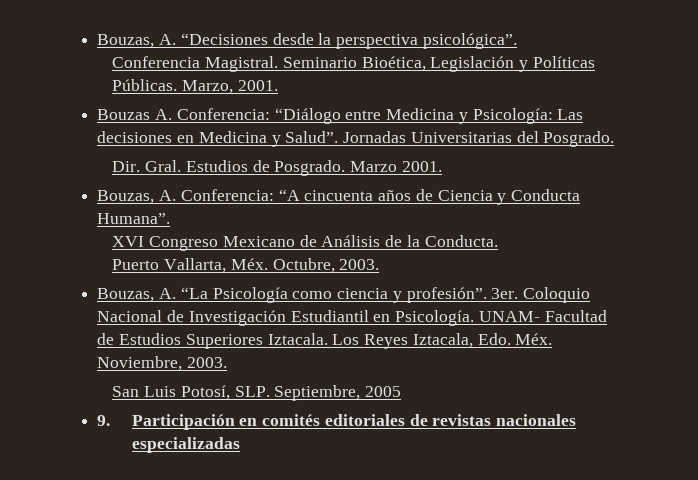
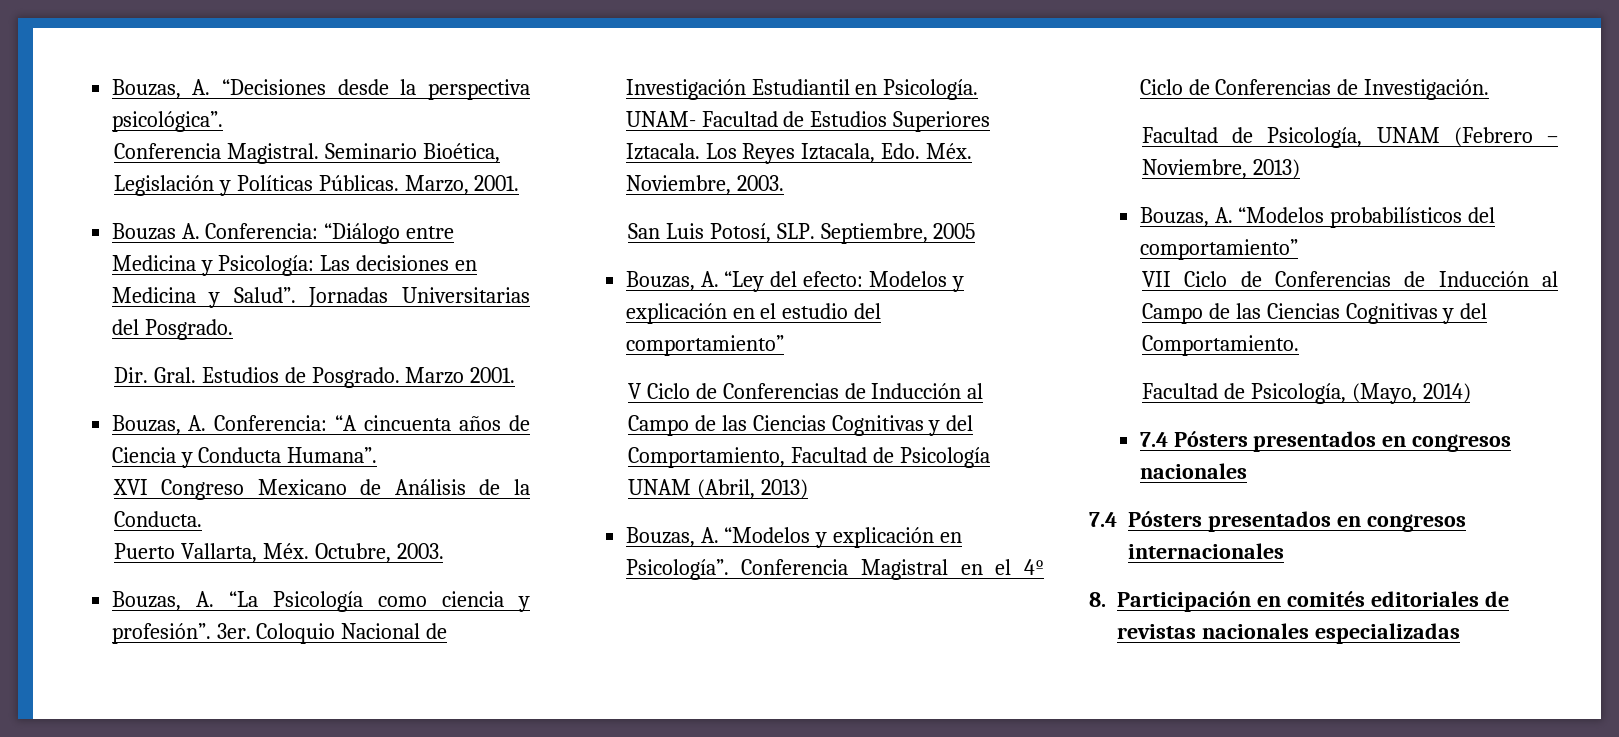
- 9. Participación en comités editoriales de revistas nacionales especializadas
+ Bouzas, A. “Ley del efecto: Modelos y explicación en el estudio del comportamiento”
+ V Ciclo de Conferencias de Inducción al Campo de las Ciencias Cognitivas y del Comportamiento, Facultad de Psicología UNAM (Abril, 2013)
+ Bouzas, A. “Modelos y explicación en Psicología”. Conferencia Magistral en el 4º Ciclo de Conferencias de Investigación.
+ Facultad de Psicología, UNAM (Febrero – Noviembre, 2013)
+ Bouzas, A. “Modelos probabilísticos del comportamiento”
+ VII Ciclo de Conferencias de Inducción al Campo de las Ciencias Cognitivas y del Comportamiento.
+ Facultad de Psicología, (Mayo, 2014)
+ 7.4 Pósters presentados en congresos nacionales
+ 7.4 Pósters presentados en congresos internacionales
+ 8. Participación en comités editoriales de revistas nacionales especializadas

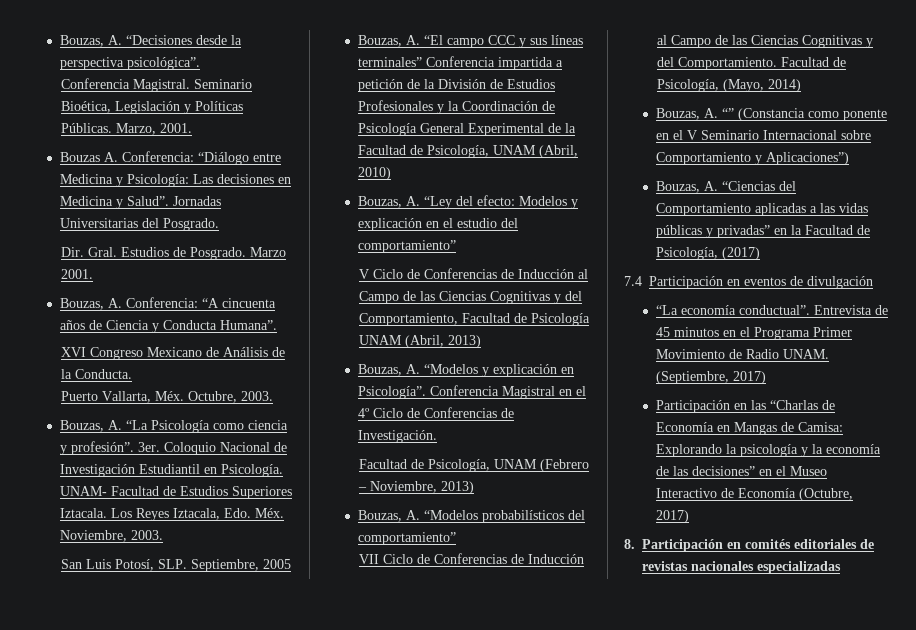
+ Bouzas, A. “El campo CCC y sus líneas terminales” Conferencia impartida a petición de la División de Estudios Profesionales y la Coordinación de Psicología General Experimental de la Facultad de Psicología, UNAM (Abril, 2010)
- VII Ciclo de Conferencias de Inducción al Campo de las Ciencias Cognitivas y del Comportamiento.
- Facultad de Psicología, (Mayo, 2014)
+ VII Ciclo de Conferencias de Inducción al Campo de las Ciencias Cognitivas y del Comportamiento. Facultad de Psicología, (Mayo, 2014)
- 7.4 Pósters presentados en congresos nacionales
- 7.4 Pósters presentados en congresos internacionales
+ Bouzas, A. “” (Constancia como ponente en el V Seminario Internacional sobre Comportamiento y Aplicaciones”)
+ Bouzas, A. “Ciencias del Comportamiento aplicadas a las vidas públicas y privadas” en la Facultad de Psicología, (2017)
+ 7.4 Participación en eventos de divulgación
+ “La economía conductual”. Entrevista de 45 minutos en el Programa Primer Movimiento de Radio UNAM. (Septiembre, 2017)
+ Participación en las “Charlas de Economía en Mangas de Camisa: Explorando la psicología y la economía de las decisiones” en el Museo Interactivo de Economía (Octubre, 2017)

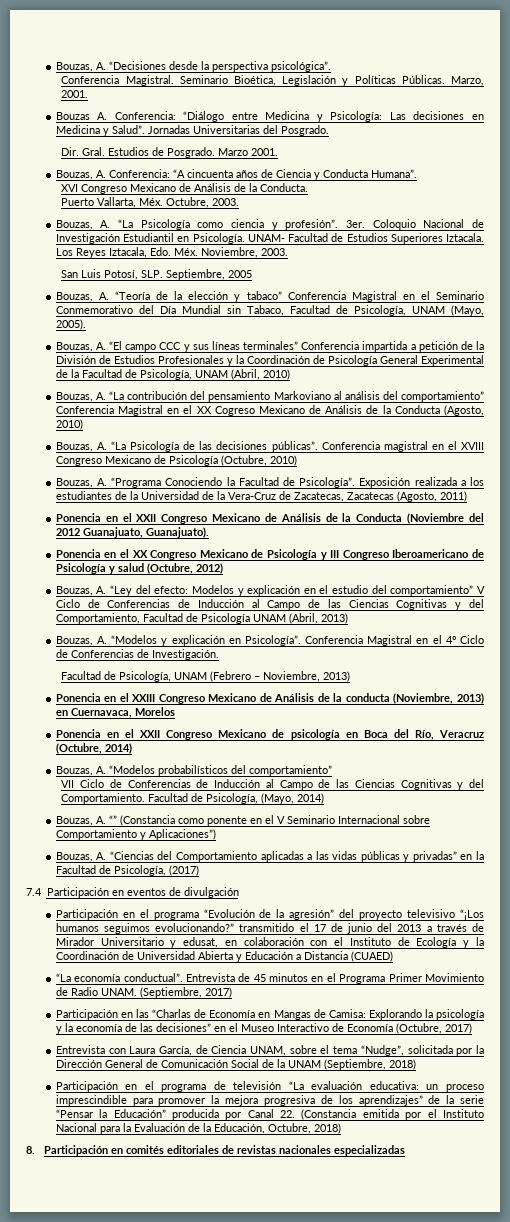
+ Bouzas, A. “Teoría de la elección y tabaco” Conferencia Magistral en el Seminario Conmemorativo del Día Mundial sin Tabaco, Facultad de Psicología, UNAM (Mayo, 2005).
+ Bouzas, A. “La contribución del pensamiento Markoviano al análisis del comportamiento” Conferencia Magistral en el XX Cogreso Mexicano de Análisis de la Conducta (Agosto, 2010)
+ Bouzas, A. “La Psicología de las decisiones públicas”. Conferencia magistral en el XVIII Congreso Mexicano de Psicología (Octubre, 2010)
+ Bouzas, A. “Programa Conociendo la Facultad de Psicología”. Exposición realizada a los estudiantes de la Universidad de la Vera-Cruz de Zacatecas, Zacatecas (Agosto, 2011)
+ Ponencia en el XXII Congreso Mexicano de Análisis de la Conducta (Noviembre del 2012 Guanajuato, Guanajuato).
+ Ponencia en el XX Congreso Mexicano de Psicología y III Congreso Iberoamericano de Psicología y salud (Octubre, 2012)
- Bouzas, A. “Ley del efecto: Modelos y explicación en el estudio del comportamiento”
- V Ciclo de Conferencias de Inducción al Campo de las Ciencias Cognitivas y del Comportamiento, Facultad de Psicología UNAM (Abril, 2013)
+ Bouzas, A. “Ley del efecto: Modelos y explicación en el estudio del comportamiento” V Ciclo de Conferencias de Inducción al Campo de las Ciencias Cognitivas y del Comportamiento, Facultad de Psicología UNAM (Abril, 2013)
+ Ponencia en el XXIII Congreso Mexicano de Análisis de la conducta (Noviembre, 2013) en Cuernavaca, Morelos
+ Ponencia en el XXII Congreso Mexicano de psicología en Boca del Río, Veracruz (Octubre, 2014)
+ Participación en el programa “Evolución de la agresión” del proyecto televisivo “¡Los humanos seguimos evolucionando?” transmitido el 17 de junio del 2013 a través de Mirador Universitario y edusat, en colaboración con el Instituto de Ecología y la Coordinación de Universidad Abierta y Educación a Distancia (CUAED)
+ Entrevista con Laura García, de Ciencia UNAM, sobre el tema “Nudge”, solicitada por la Dirección General de Comunicación Social de la UNAM (Septiembre, 2018)
+ Participación en el programa de televisión “La evaluación educativa: un proceso imprescindible para promover la mejora progresiva de los aprendizajes” de la serie “Pensar la Educación” producida por Canal 22. (Constancia emitida por el Instituto Nacional para la Evaluación de la Educación, Octubre, 2018)

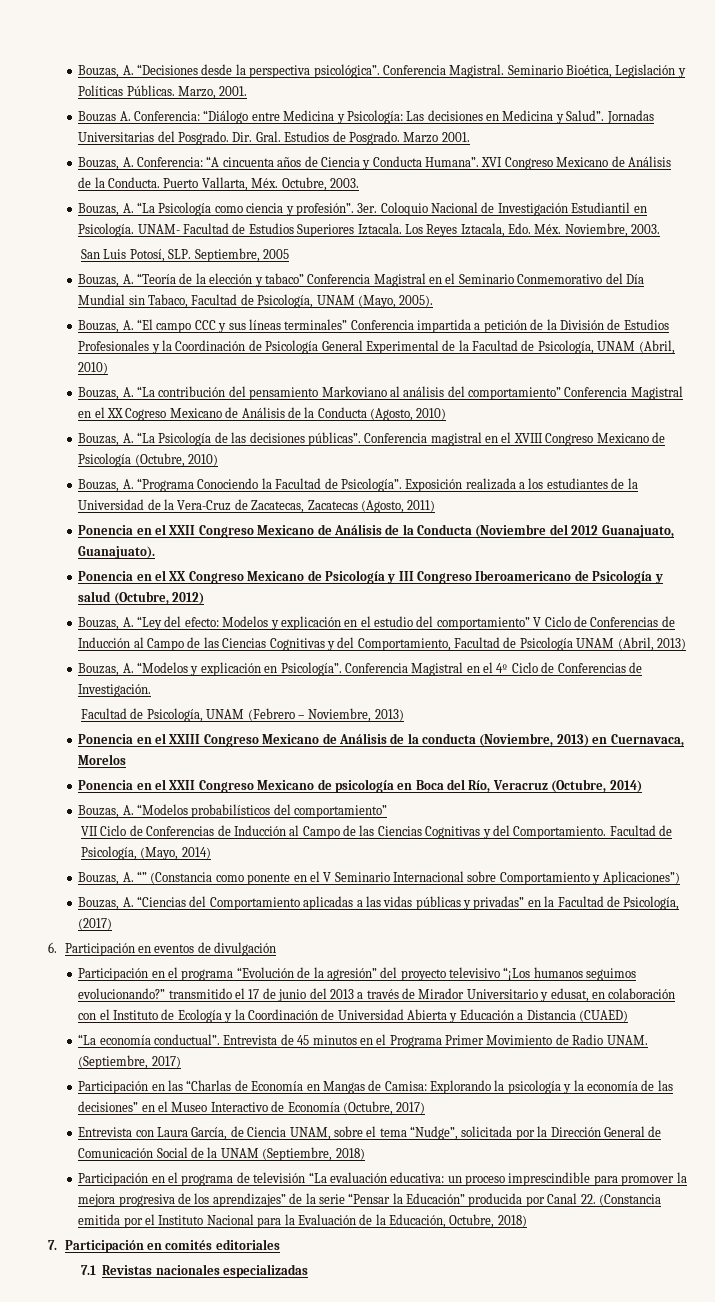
- Bouzas, A. “Decisiones desde la perspectiva psicológica”.
- Conferencia Magistral.
+ Bouzas, A. “Decisiones desde la perspectiva psicológica”. Conferencia Magistral.
- Jornadas Universitarias del Posgrado.
- Dir. Gral.
+ Jornadas Universitarias del Posgrado. Dir. Gral.
- Bouzas, A. Conferencia: “A cincuenta años de Ciencia y Conducta Humana”.
- XVI Congreso Mexicano de Análisis de la Conducta.
- Puerto Vallarta, Méx. Octubre, 2003.
+ Bouzas, A. Conferencia: “A cincuenta años de Ciencia y Conducta Humana”. XVI Congreso Mexicano de Análisis de la Conducta. Puerto Vallarta, Méx. Octubre, 2003.
- 7.4 Participación en eventos de divulgación
+ 6. Participación en eventos de divulgación
- 8. Participación en comités editoriales de revistas nacionales especializadas
+ 7. Participación en comités editoriales
+ 7.1 Revistas nacionales especializadas

